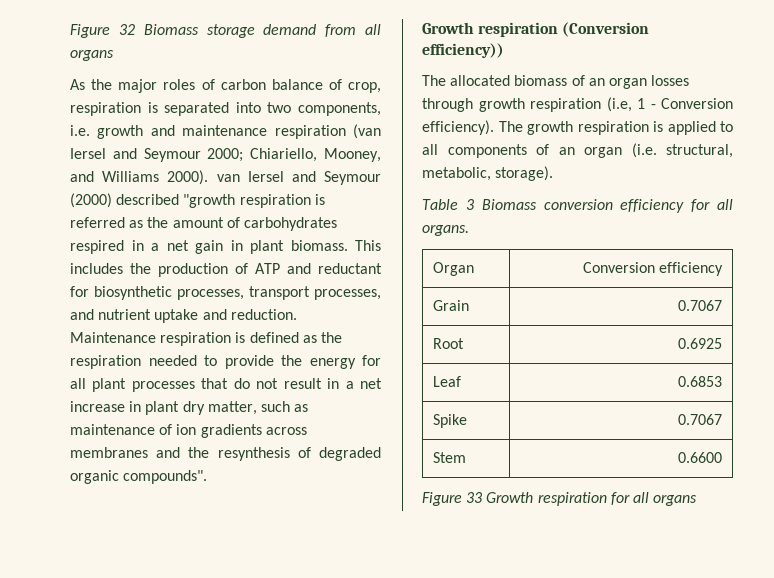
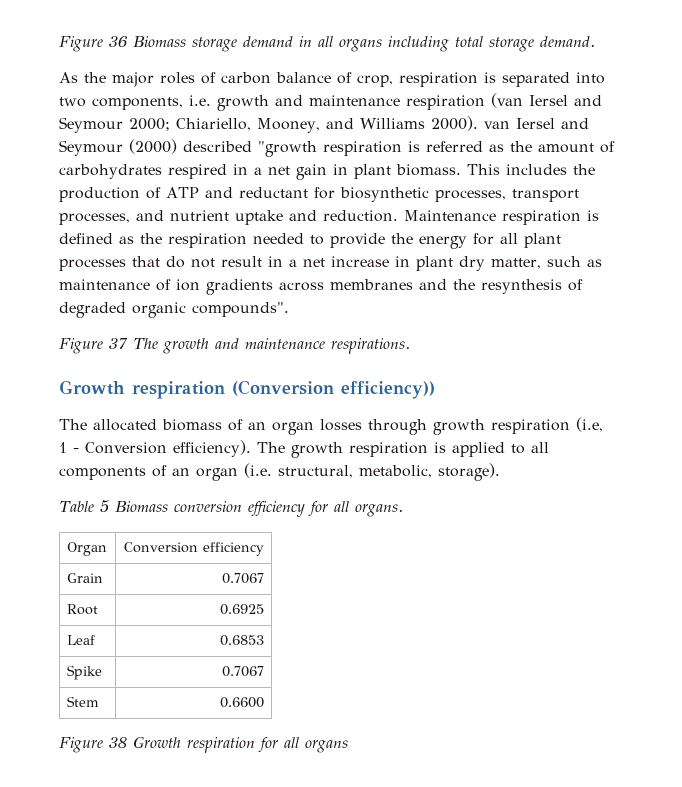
- Figure 32 Biomass storage demand from all organs
+ Figure 36 Biomass storage demand in all organs including total storage demand.
+ Figure 37 The growth and maintenance respirations.
- Table 3 Biomass conversion efficiency for all organs.
+ Table 5 Biomass conversion efficiency for all organs.
- Figure 33 Growth respiration for all organs
+ Figure 38 Growth respiration for all organs

